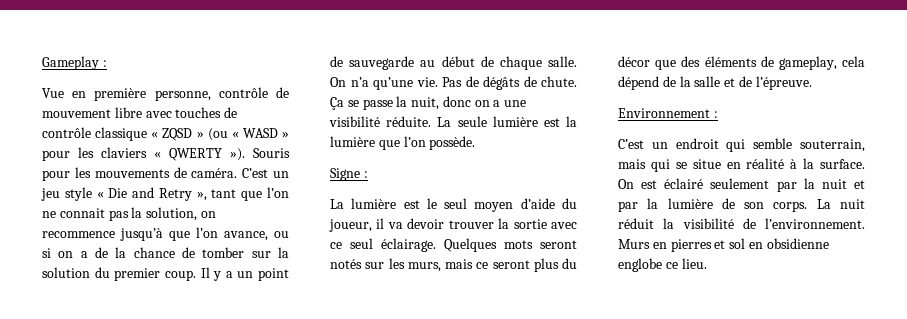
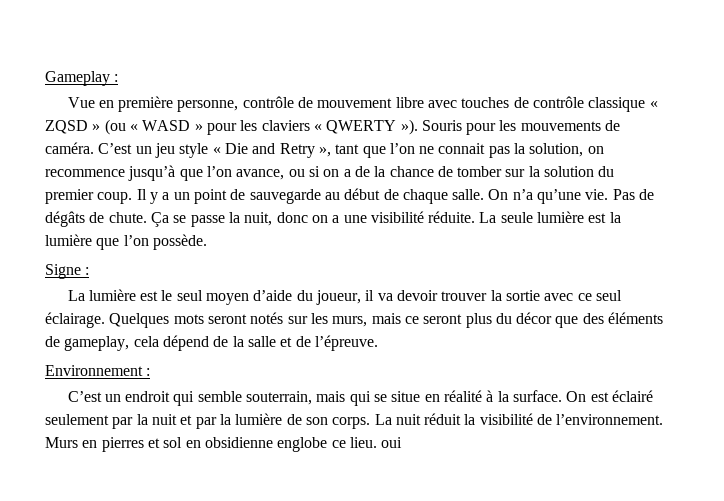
- Murs en pierres et sol en obsidienne englobe ce lieu.
+ Murs en pierres et sol en obsidienne englobe ce lieu. oui

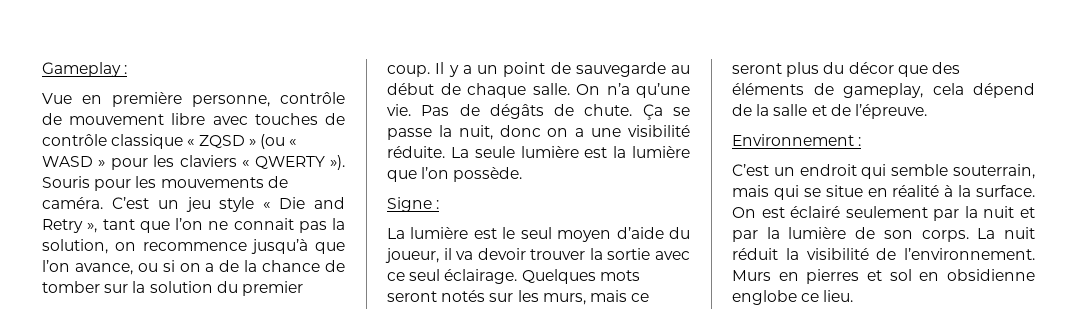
- Murs en pierres et sol en obsidienne englobe ce lieu. oui
+ Murs en pierres et sol en obsidienne englobe ce lieu.

